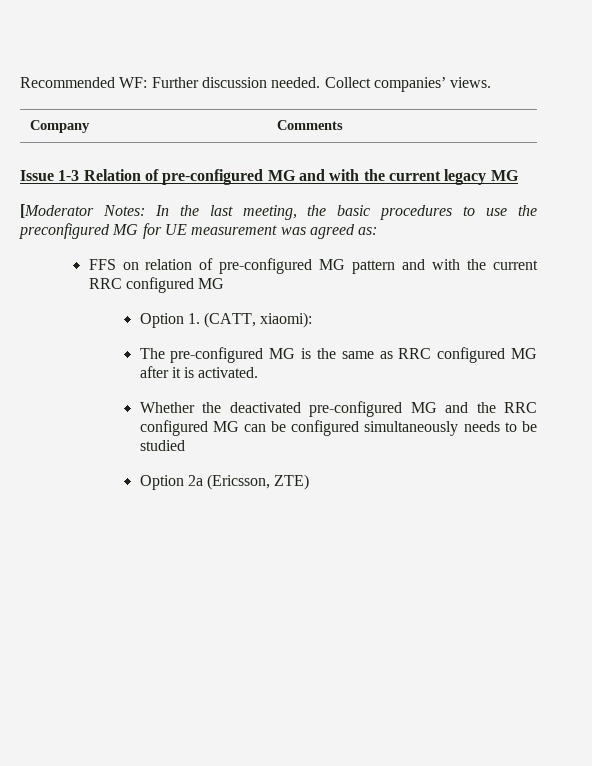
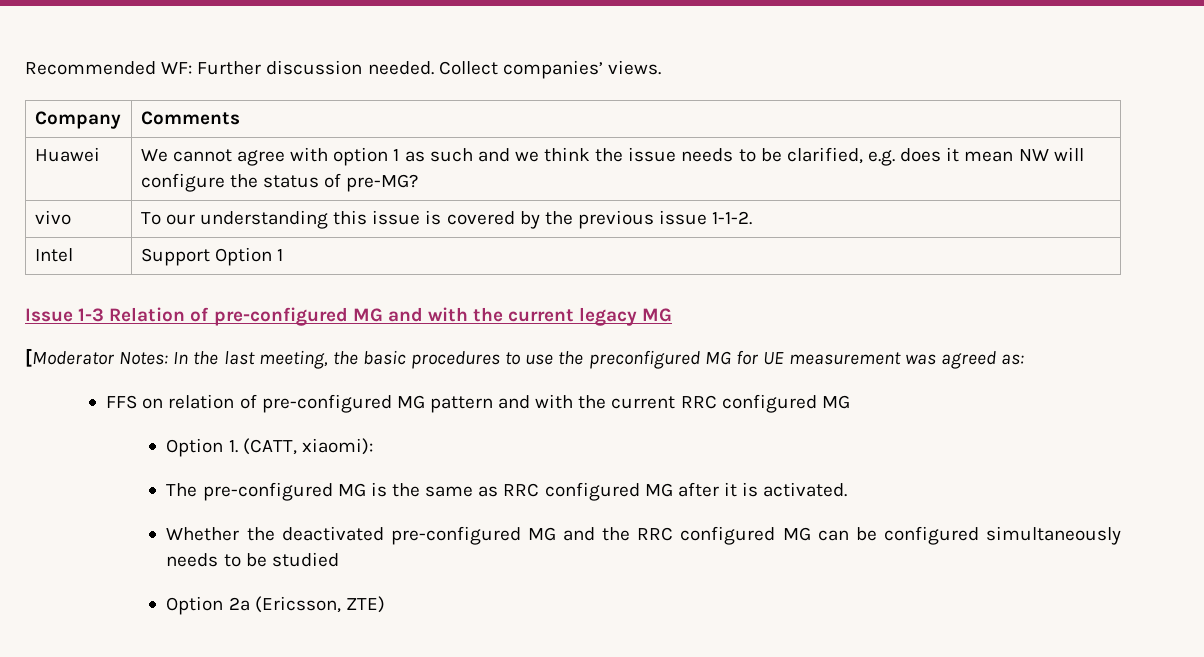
+ Huawei | We cannot agree with option 1 as such and we think the issue needs to be clarified, e.g. does it mean NW will configure the status of pre-MG?
+ vivo | To our understanding this issue is covered by the previous issue 1-1-2.
+ Intel | Support Option 1

